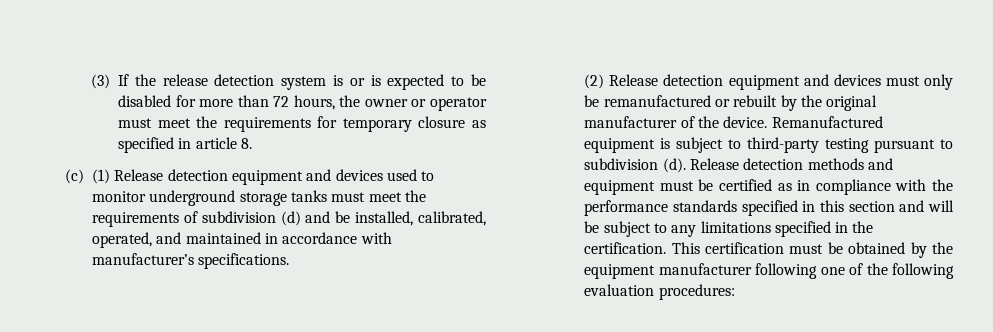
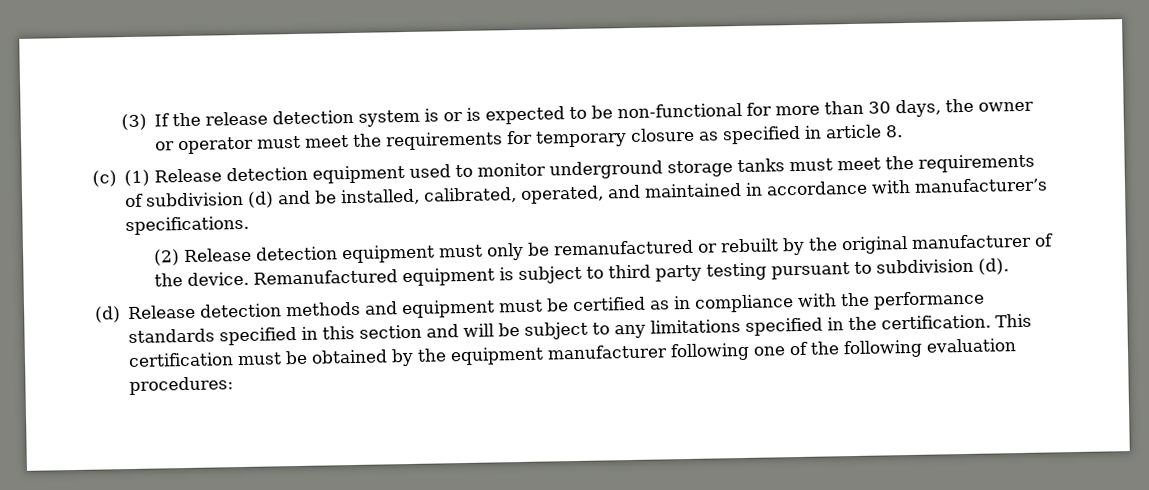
- (3) If the release detection system is or is expected to be disabled for more than 72 hours, the owner or operator must meet the requirements for temporary closure as specified in article 8.
+ (3) If the release detection system is or is expected to be non-functional for more than 30 days, the owner or operator must meet the requirements for temporary closure as specified in article 8.
- (c) (1) Release detection equipment and devices used to monitor underground storage tanks must meet the requirements of subdivision (d) and be installed, calibrated, operated, and maintained in accordance with manufacturer’s specifications.
+ (c) (1) Release detection equipment used to monitor underground storage tanks must meet the requirements of subdivision (d) and be installed, calibrated, operated, and maintained in accordance with manufacturer’s specifications.
- (2) Release detection equipment and devices must only be remanufactured or rebuilt by the original manufacturer of the device.
+ (2) Release detection equipment must only be remanufactured or rebuilt by the original manufacturer of the device.
- Remanufactured equipment is subject to third-party testing pursuant to subdivision (d). Release detection methods and equipment must be certified as in compliance with the performance standards specified in this section and will be subject to any limitations specified in the certification.
+ Remanufactured equipment is subject to third party testing pursuant to subdivision (d).
+ (d) Release detection methods and equipment must be certified as in compliance with the performance standards specified in this section and will be subject to any limitations specified in the certification.

